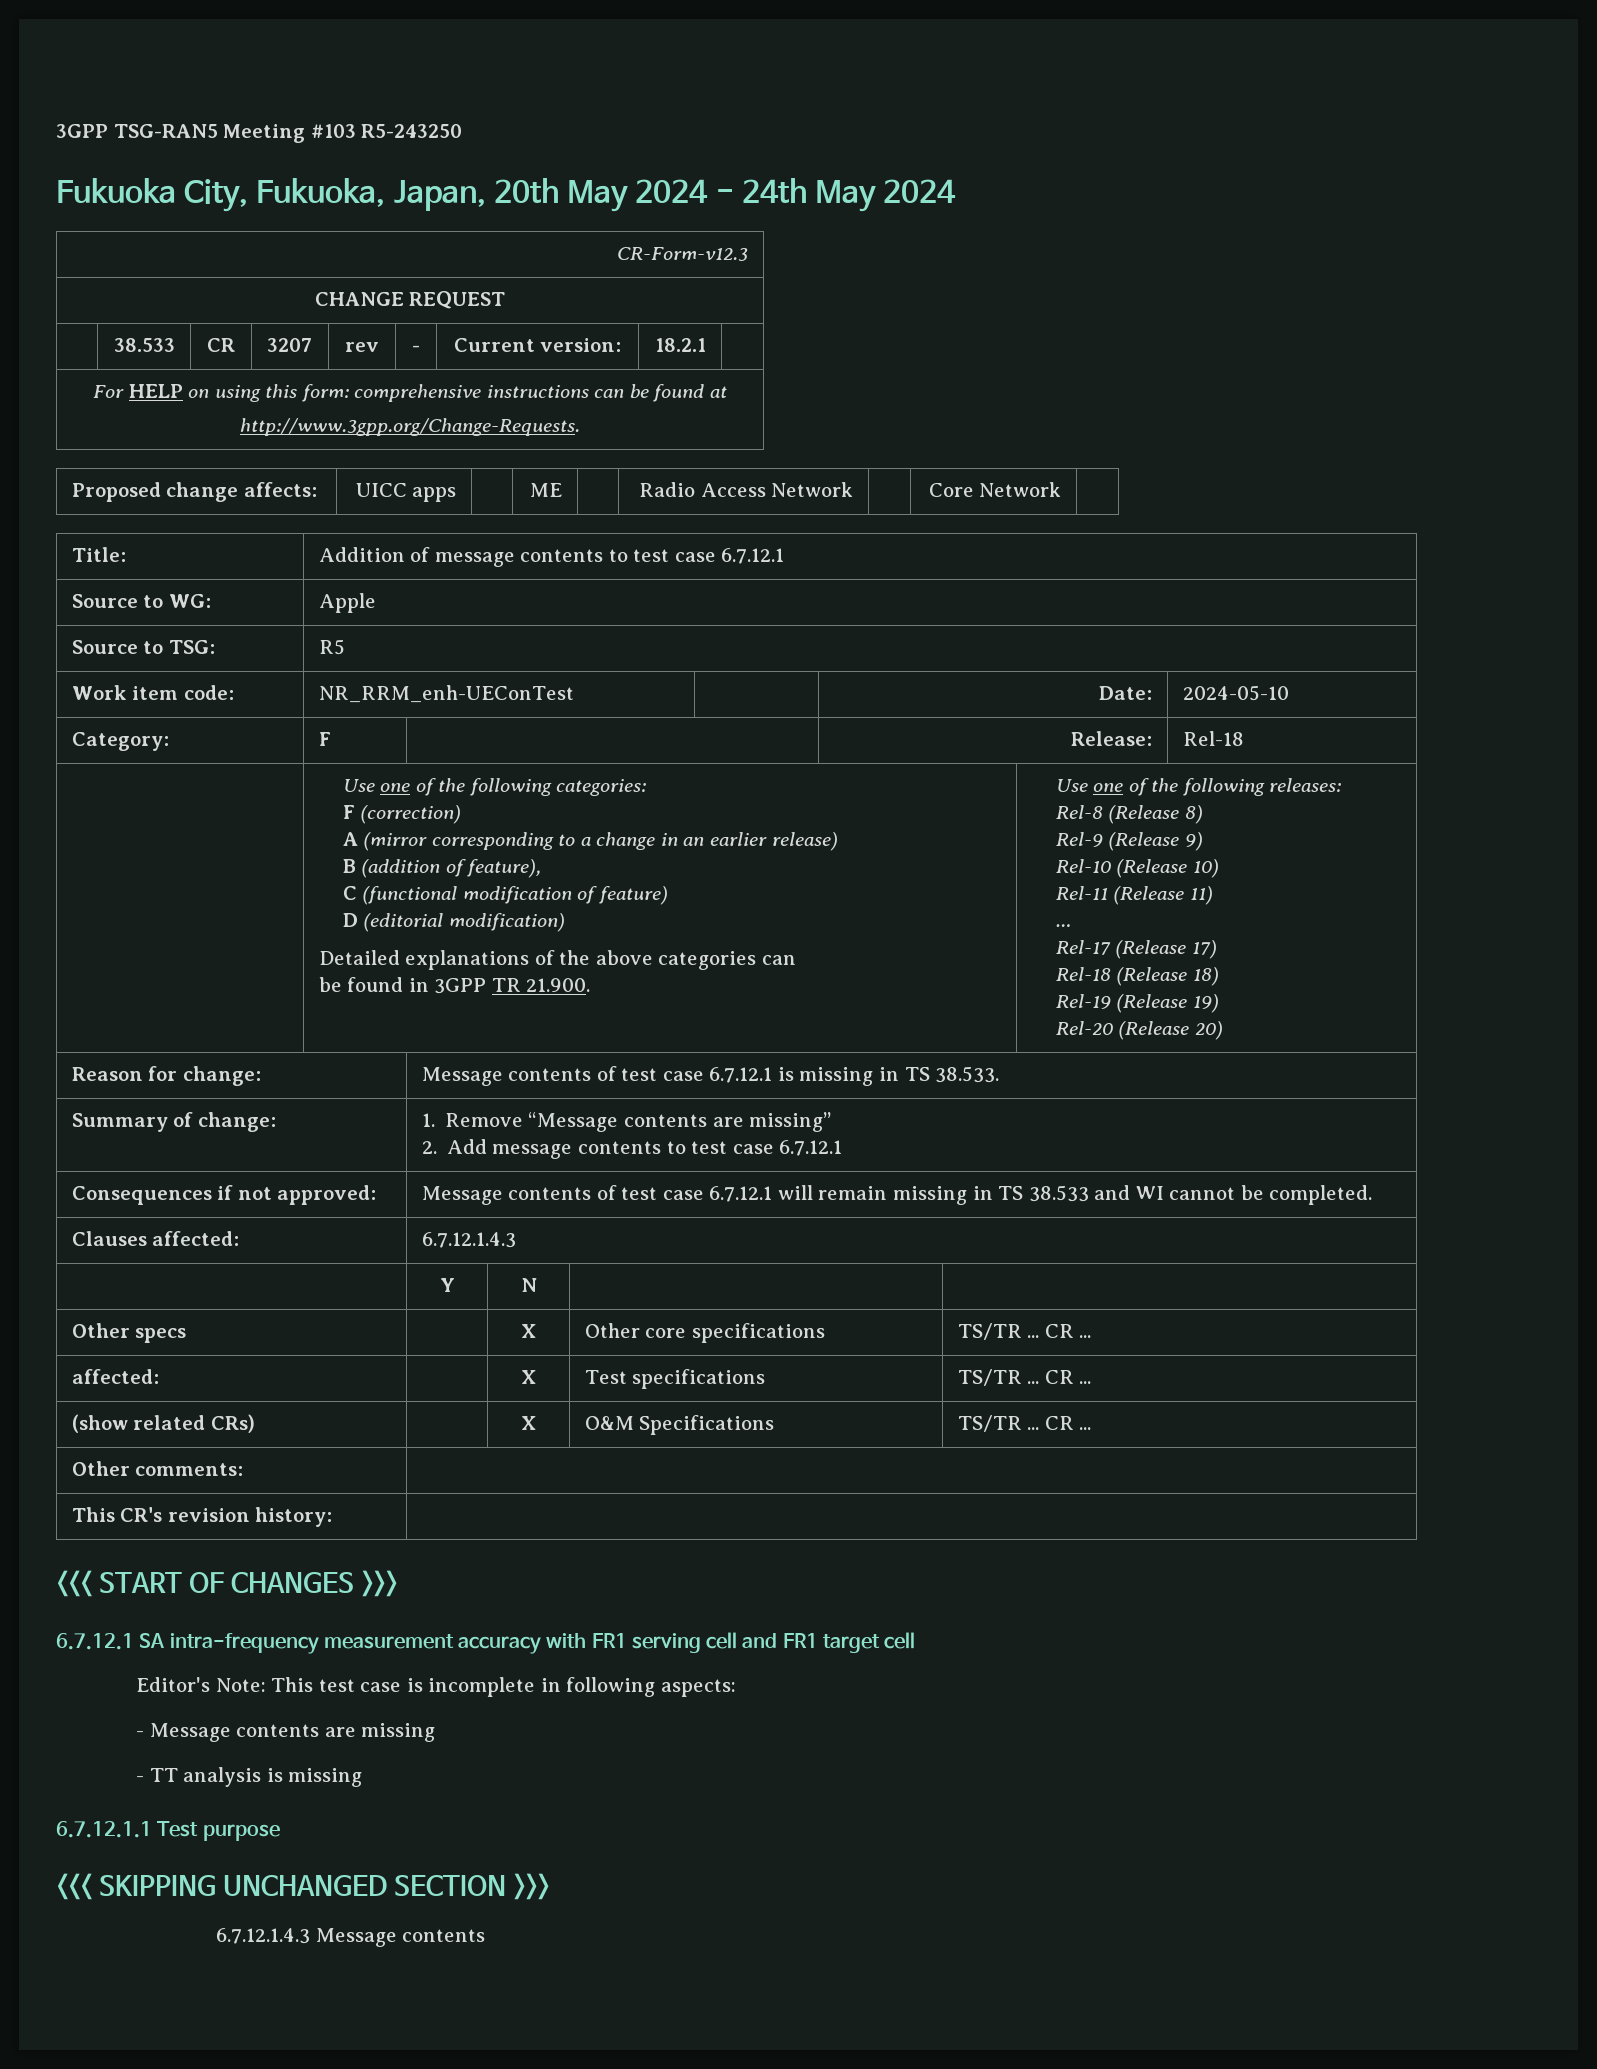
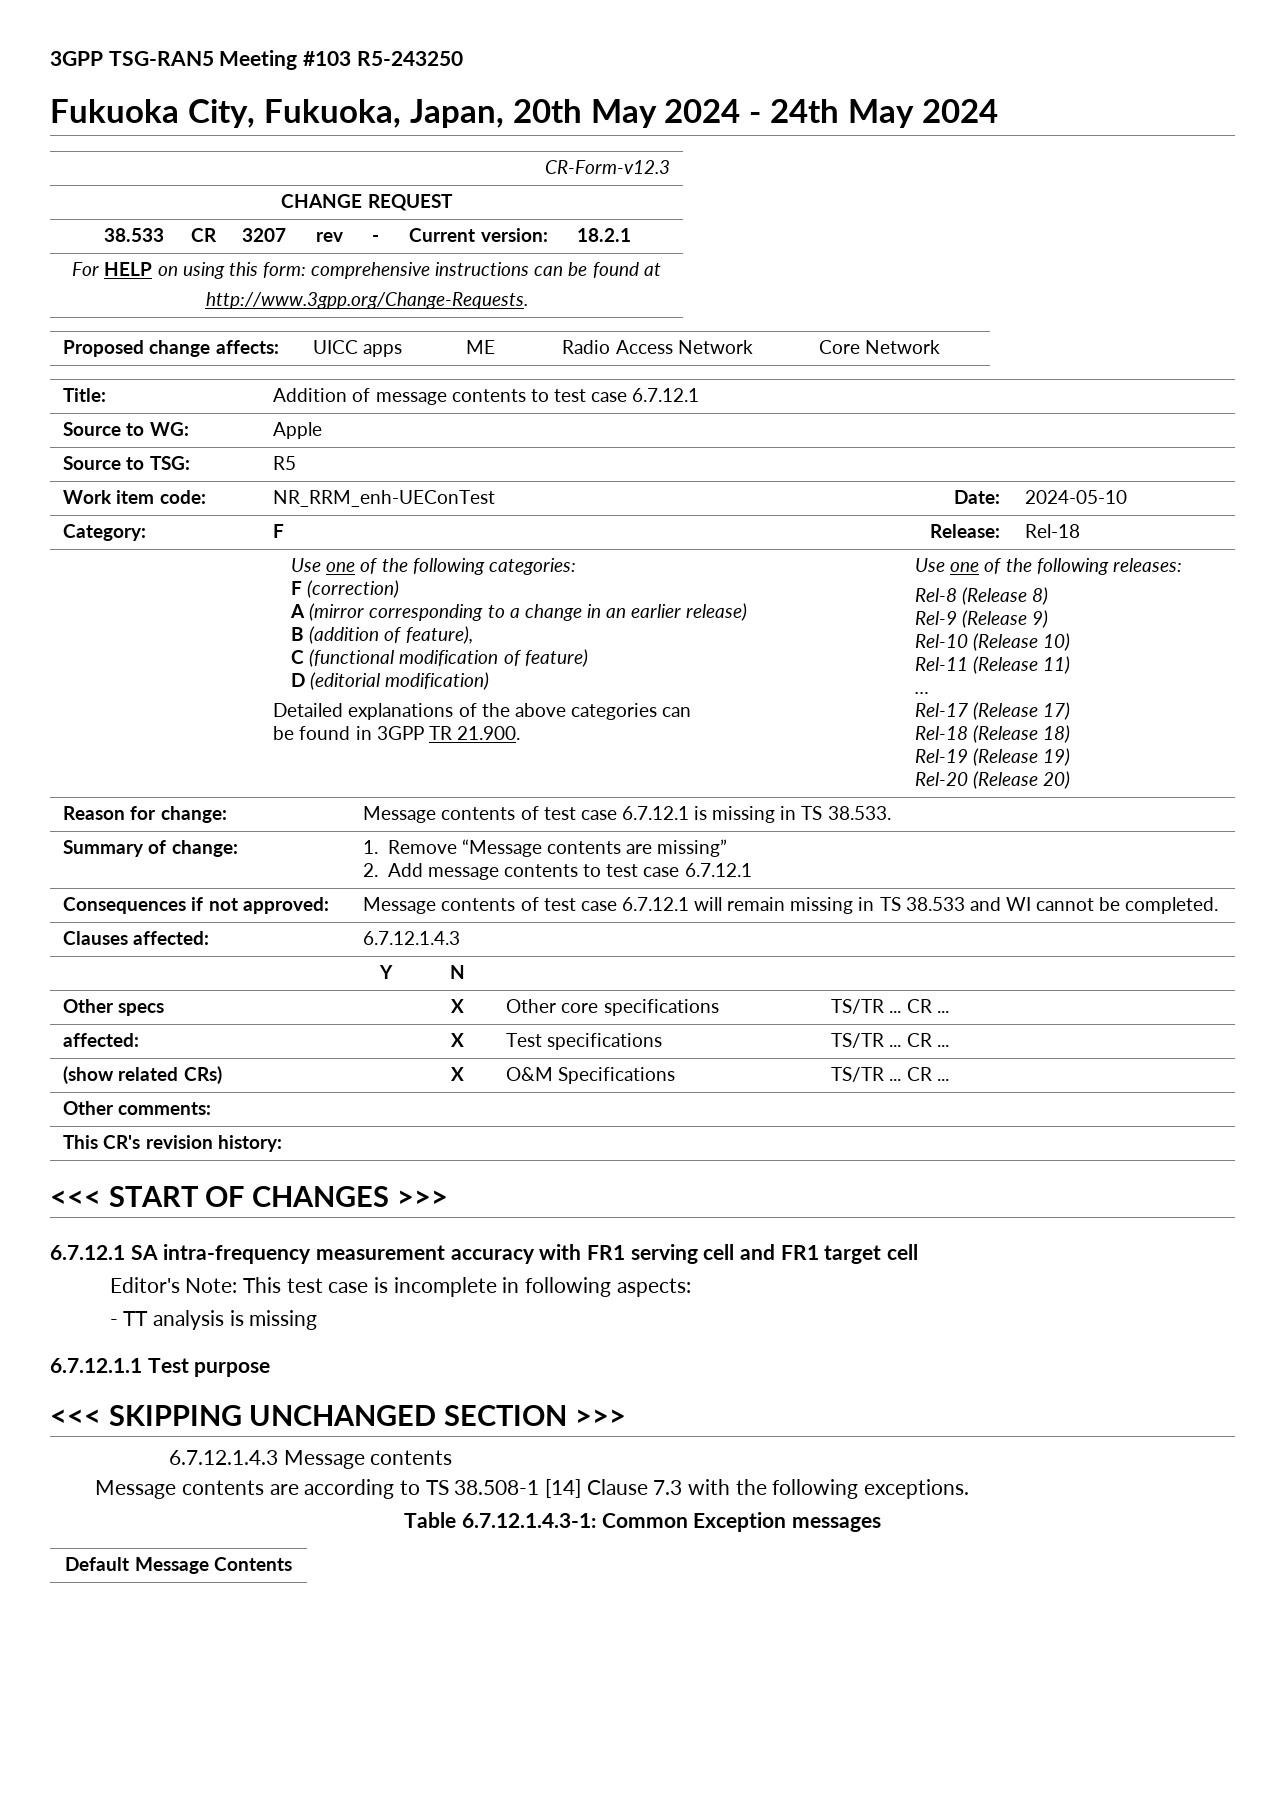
- - Message contents are missing
+ Message contents are according to TS 38.508-1 [14] Clause 7.3 with the following exceptions.
+ Table 6.7.12.1.4.3-1: Common Exception messages
+ Default Message Contents

